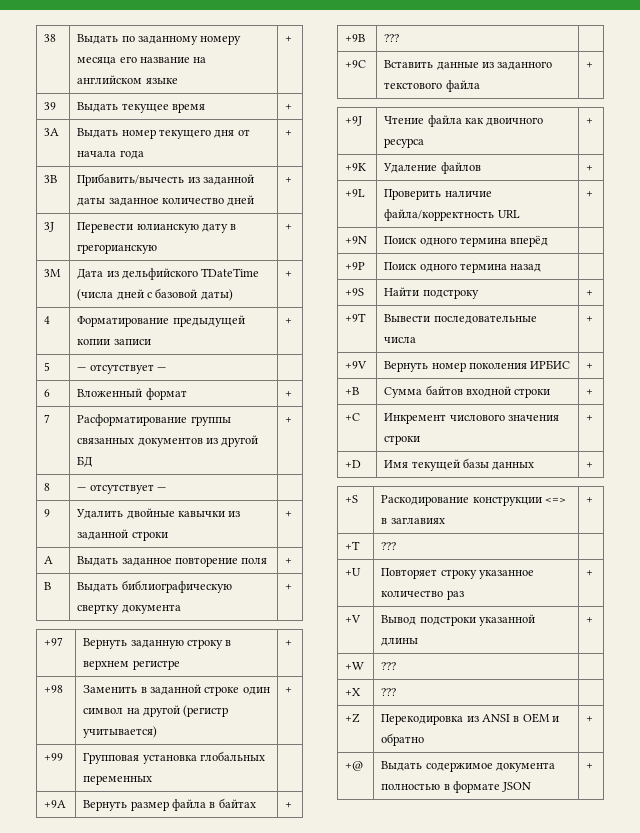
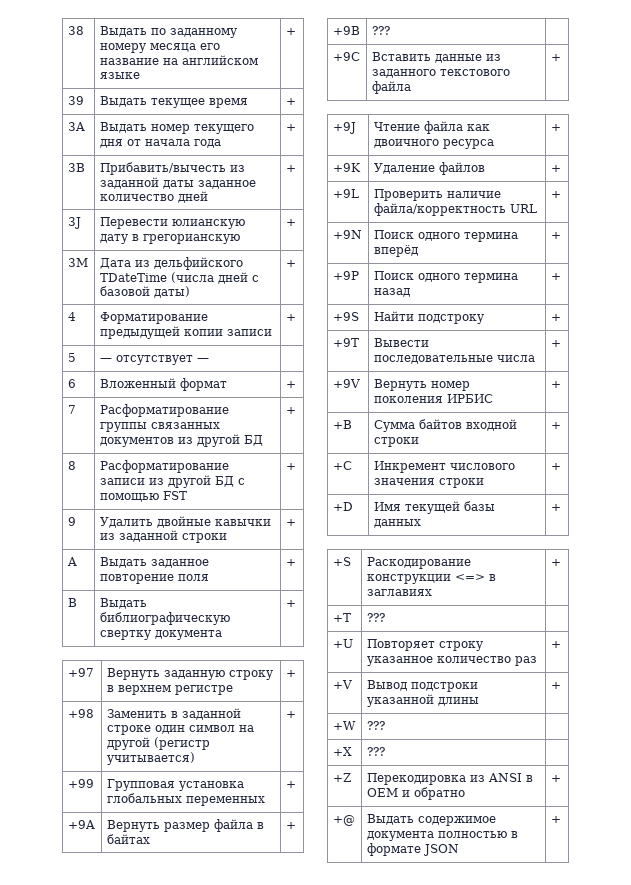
- 8 | — отсутствует — |
+ 8 | Расформатирование записи из другой БД с помощью FST | +
- +99 | Групповая установка глобальных переменных |
+ +99 | Групповая установка глобальных переменных | +
- +9N | Поиск одного термина вперёд |
+ +9N | Поиск одного термина вперёд | +
- +9P | Поиск одного термина назад |
+ +9P | Поиск одного термина назад | +

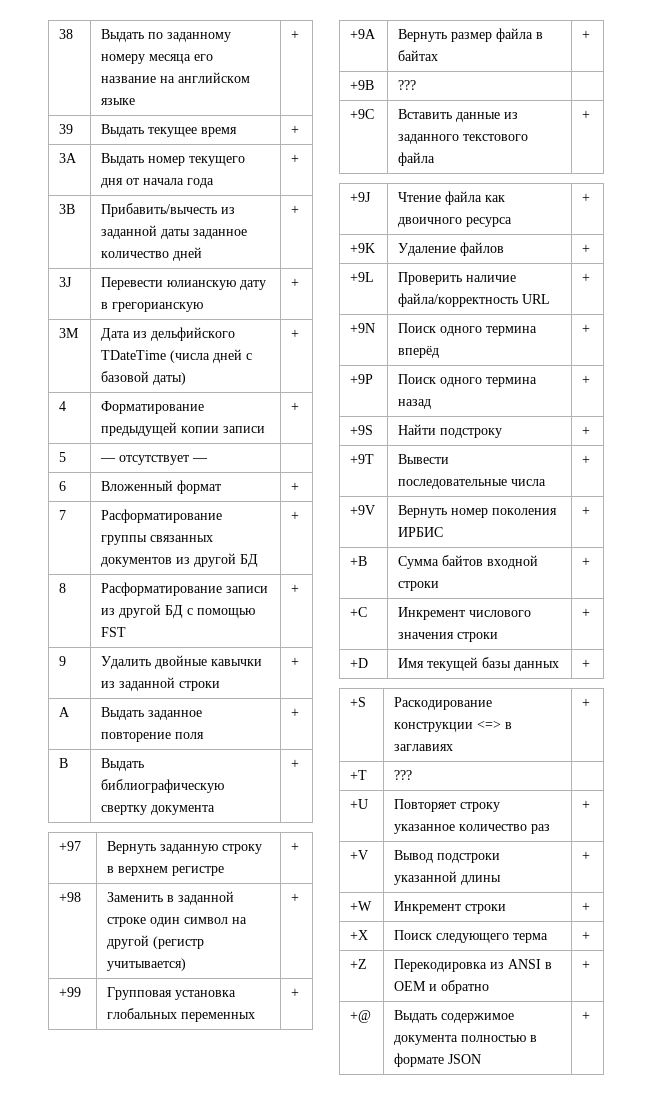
- +W | ??? |
- +X | ??? |
+ +W | Инкремент строки | +
+ +X | Поиск следующего терма | +

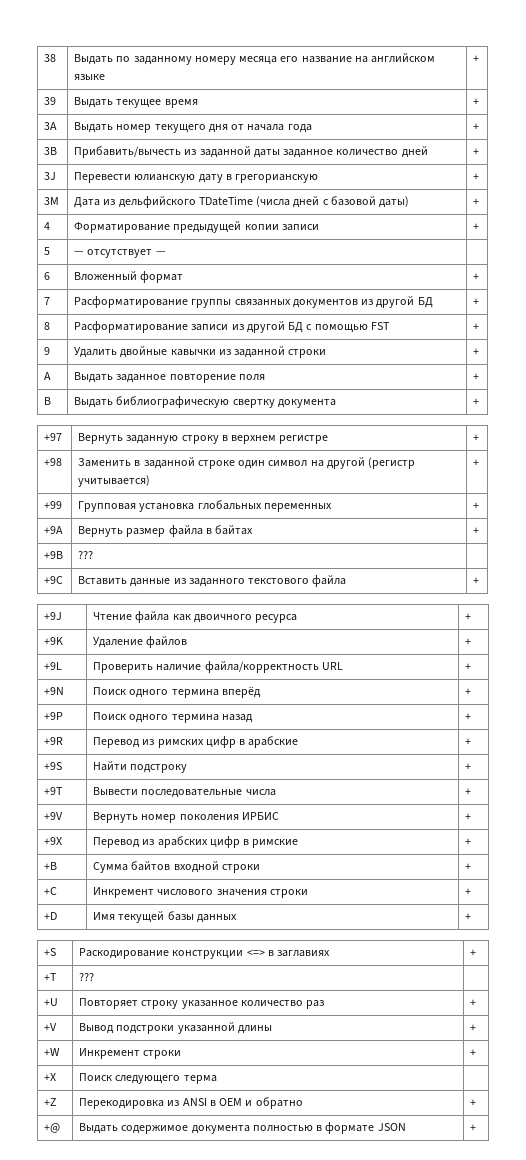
+ +9R | Перевод из римских цифр в арабские | +
+ +9X | Перевод из арабских цифр в римские | +
- +X | Поиск следующего терма | +
+ +X | Поиск следующего терма |

